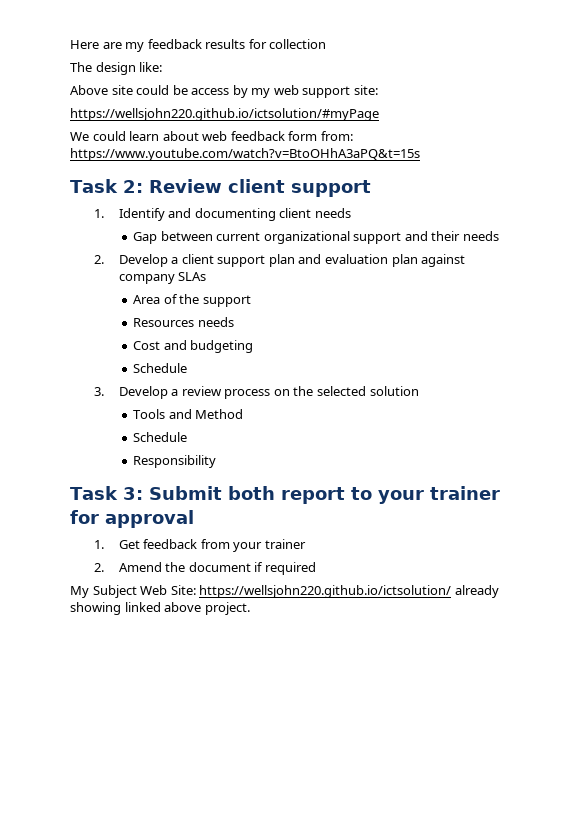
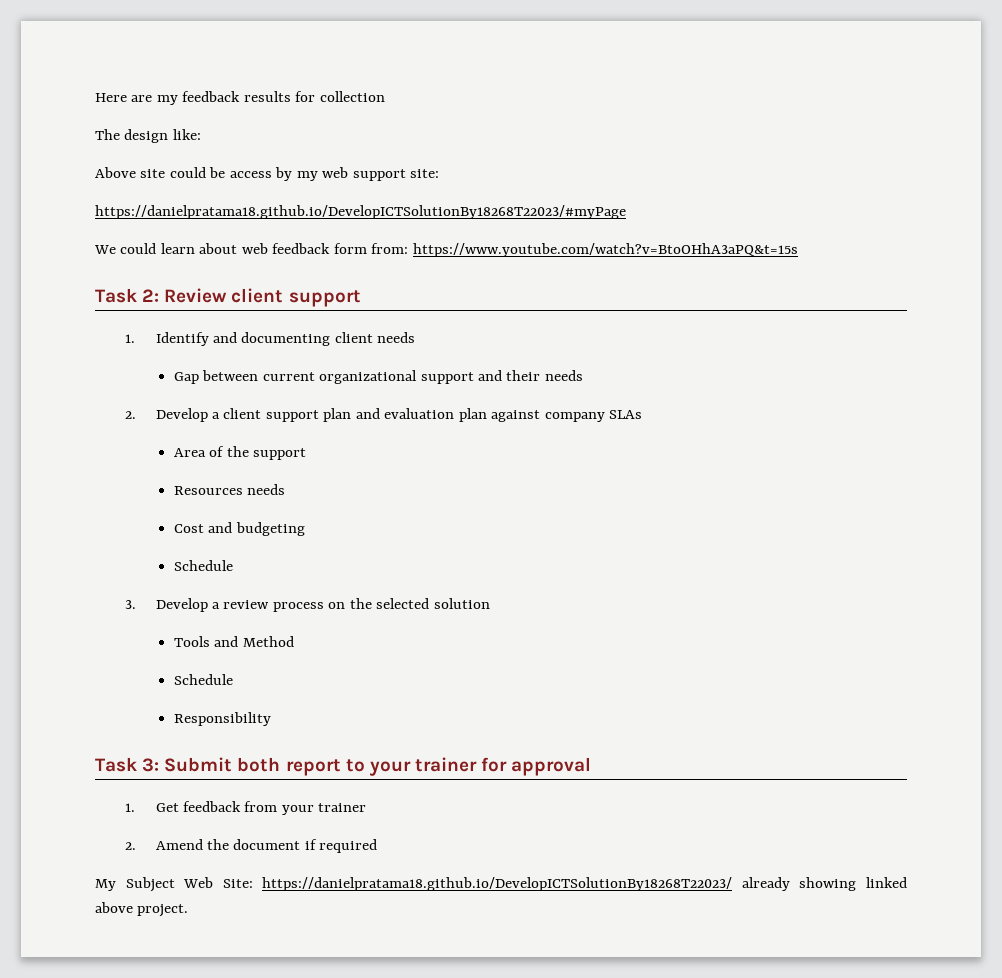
- https://wellsjohn220.github.io/ictsolution/#myPage
+ https://danielpratama18.github.io/DevelopICTSolutionBy18268T22023/#myPage
- My Subject Web Site: https://wellsjohn220.github.io/ictsolution/ already showing linked above project.
+ My Subject Web Site: https://danielpratama18.github.io/DevelopICTSolutionBy18268T22023/ already showing linked above project.

